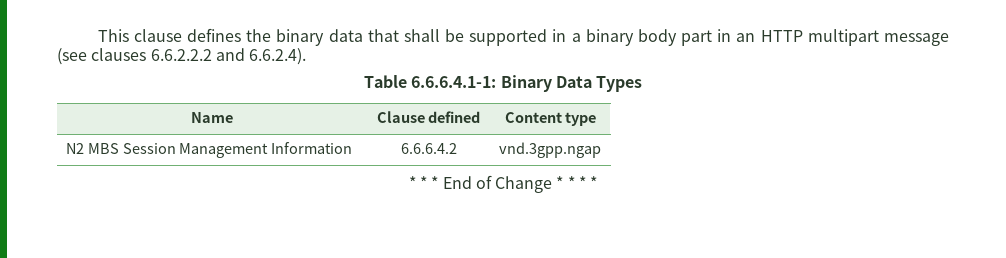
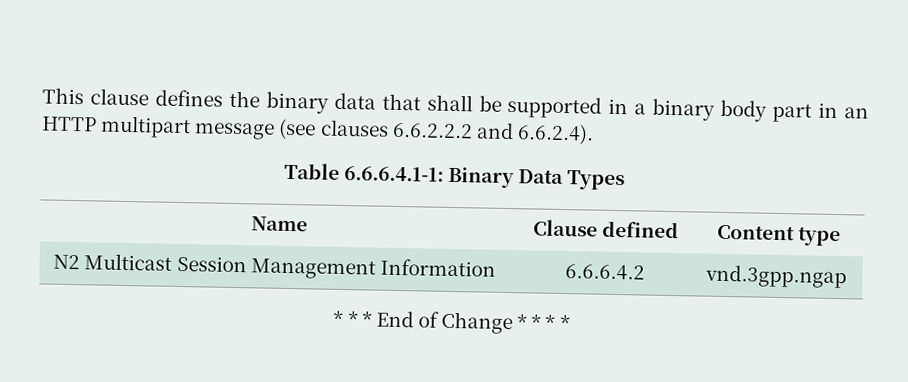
- N2 MBS Session Management Information | 6.6.6.4.2 | vnd.3gpp.ngap
+ N2 Multicast Session Management Information | 6.6.6.4.2 | vnd.3gpp.ngap

